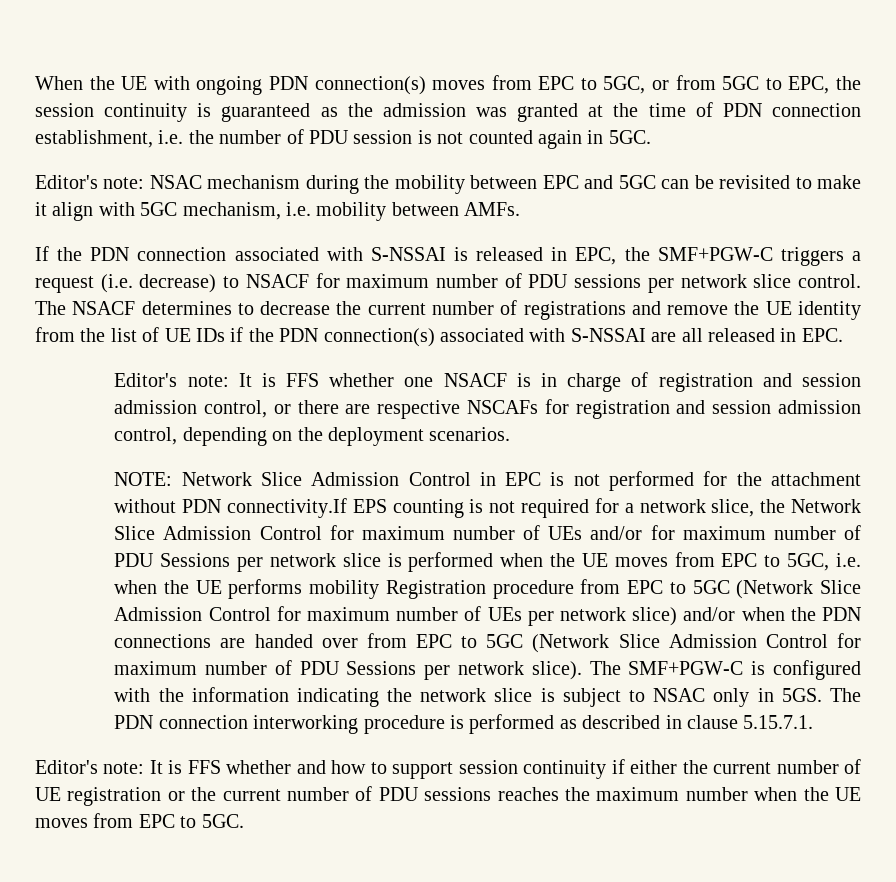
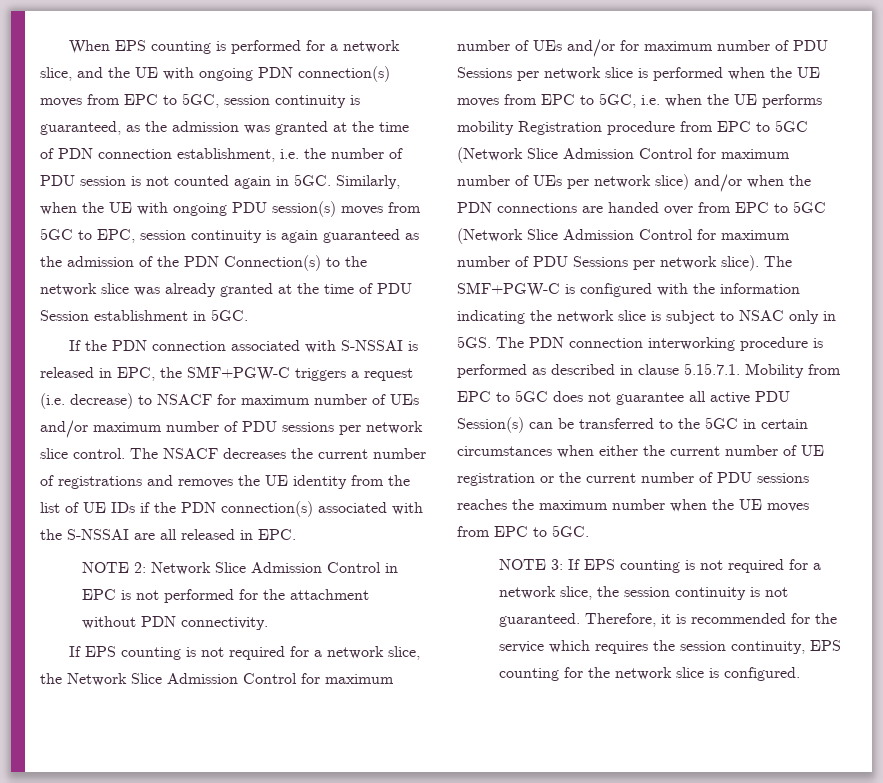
- When the UE with ongoing PDN connection(s) moves from EPC to 5GC, or from 5GC to EPC, the session continuity is guaranteed as the admission was granted at the time of PDN connection establishment, i.e. the number of PDU session is not counted again in 5GC.
- Editor's note: NSAC mechanism during the mobility between EPC and 5GC can be revisited to make it align with 5GC mechanism, i.e. mobility between AMFs.
+ When EPS counting is performed for a network slice, and the UE with ongoing PDN connection(s) moves from EPC to 5GC, session continuity is guaranteed, as the admission was granted at the time of PDN connection establishment, i.e. the number of PDU session is not counted again in 5GC. Similarly, when the UE with ongoing PDU session(s) moves from 5GC to EPC, session continuity is again guaranteed as the admission of the PDN Connection(s) to the network slice was already granted at the time of PDU Session establishment in 5GC.
- If the PDN connection associated with S-NSSAI is released in EPC, the SMF+PGW-C triggers a request (i.e. decrease) to NSACF for maximum number of PDU sessions per network slice control.
+ If the PDN connection associated with S-NSSAI is released in EPC, the SMF+PGW-C triggers a request (i.e. decrease) to NSACF for maximum number of UEs and/or maximum number of PDU sessions per network slice control.
- The NSACF determines to decrease the current number of registrations and remove the UE identity from the list of UE IDs if the PDN connection(s) associated with S-NSSAI are all released in EPC.
+ The NSACF decreases the current number of registrations and removes the UE identity from the list of UE IDs if the PDN connection(s) associated with the S-NSSAI are all released in EPC.
- Editor's note: It is FFS whether one NSACF is in charge of registration and session admission control, or there are respective NSCAFs for registration and session admission control, depending on the deployment scenarios.
- NOTE:
+ NOTE 2:
- Network Slice Admission Control in EPC is not performed for the attachment without PDN connectivity.If EPS counting is not required for a network slice, the Network Slice Admission Control for maximum number of UEs and/or for maximum number of PDU Sessions per network slice is performed when the UE moves from EPC to 5GC, i.e. when the UE performs mobility Registration procedure from EPC to 5GC (Network Slice Admission Control for maximum number of UEs per network slice) and/or when the PDN connections are handed over from EPC to 5GC (Network Slice Admission Control for maximum number of PDU Sessions per network slice).
+ Network Slice Admission Control in EPC is not performed for the attachment without PDN connectivity.
+ If EPS counting is not required for a network slice, the Network Slice Admission Control for maximum number of UEs and/or for maximum number of PDU Sessions per network slice is performed when the UE moves from EPC to 5GC, i.e. when the UE performs mobility Registration procedure from EPC to 5GC (Network Slice Admission Control for maximum number of UEs per network slice) and/or when the PDN connections are handed over from EPC to 5GC (Network Slice Admission Control for maximum number of PDU Sessions per network slice).
- The PDN connection interworking procedure is performed as described in clause 5.15.7.1.
- Editor's note: It is FFS whether and how to support session continuity if either the current number of UE registration or the current number of PDU sessions reaches the maximum number when the UE moves from EPC to 5GC.
+ The PDN connection interworking procedure is performed as described in clause 5.15.7.1. Mobility from EPC to 5GC does not guarantee all active PDU Session(s) can be transferred to the 5GC in certain circumstances when either the current number of UE registration or the current number of PDU sessions reaches the maximum number when the UE moves from EPC to 5GC.
+ NOTE 3: If EPS counting is not required for a network slice, the session continuity is not guaranteed. Therefore, it is recommended for the service which requires the session continuity, EPS counting for the network slice is configured.

